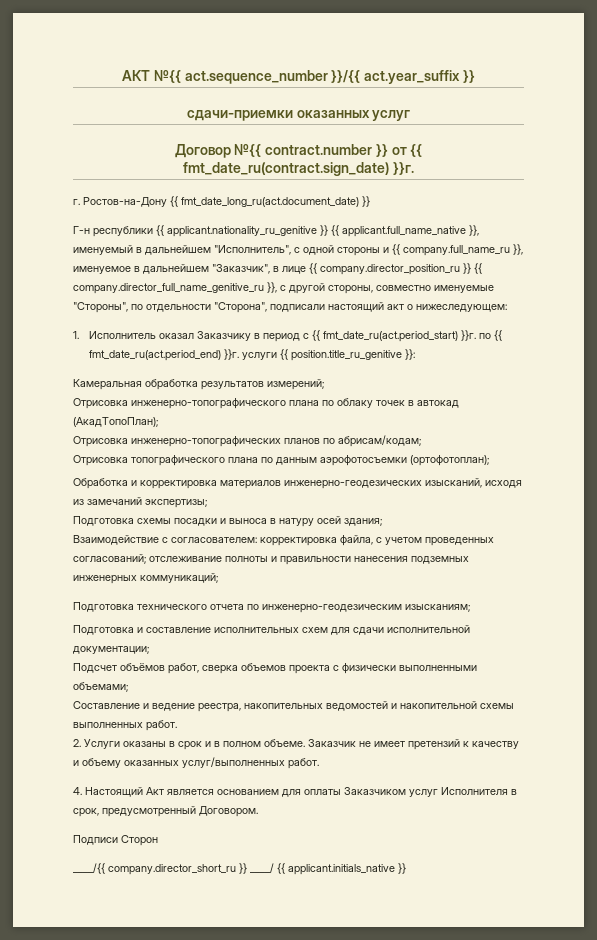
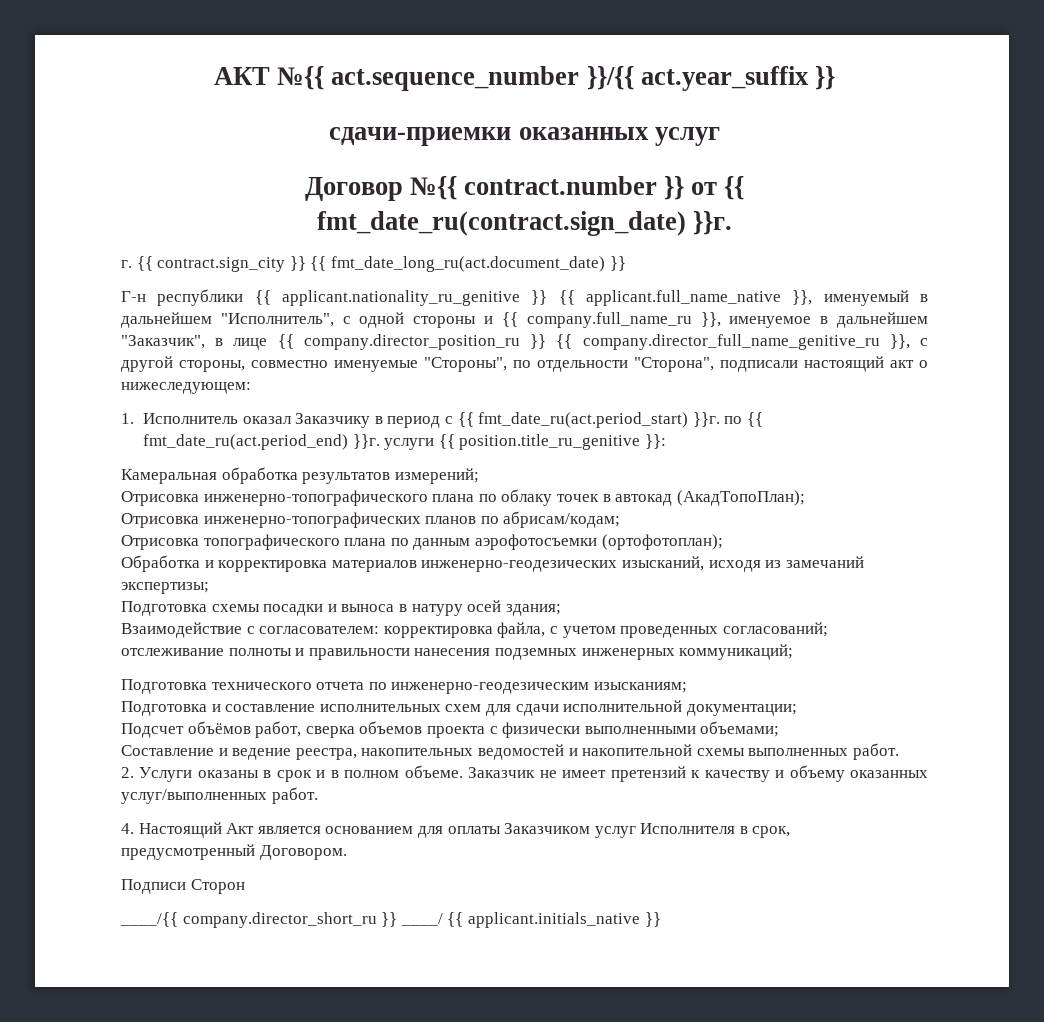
- г. Ростов-на-Дону {{ fmt_date_long_ru(act.document_date) }}
+ г. {{ contract.sign_city }} {{ fmt_date_long_ru(act.document_date) }}

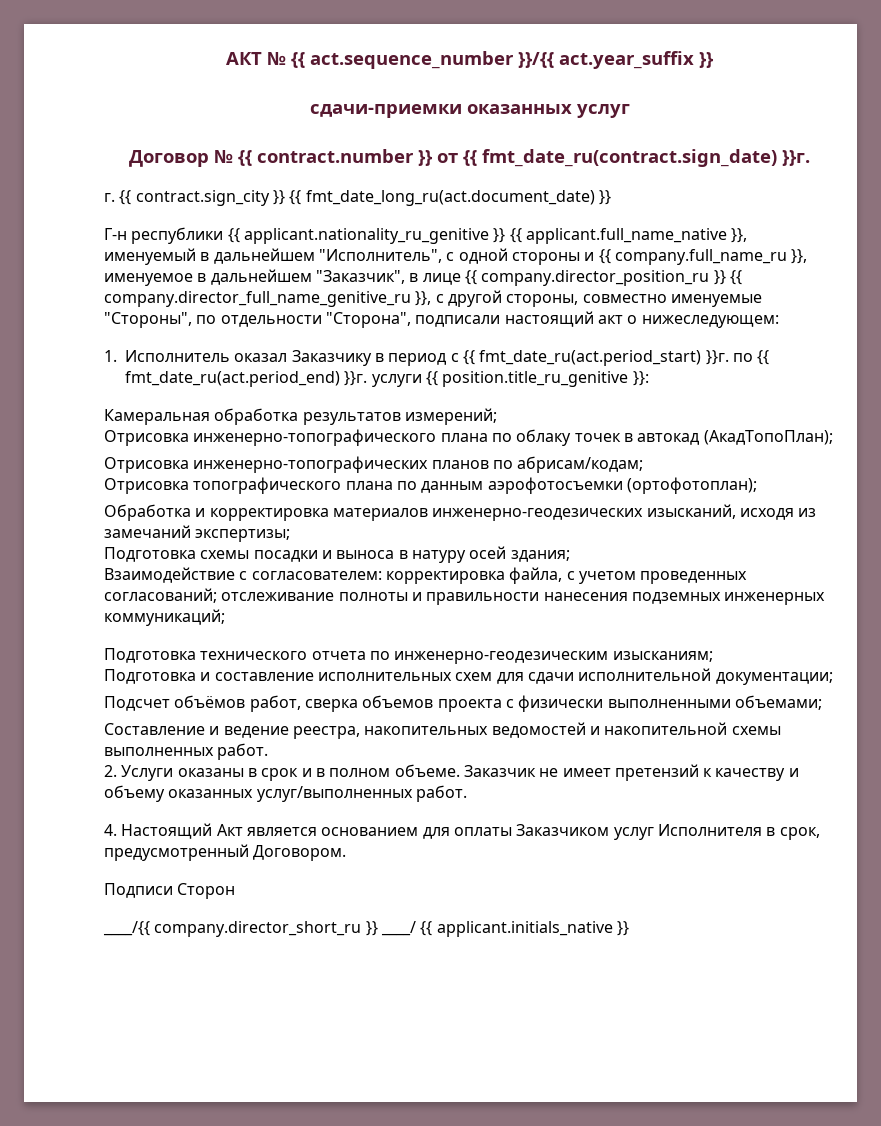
- АКТ №{{ act.sequence_number }}/{{ act.year_suffix }}
+ АКТ № {{ act.sequence_number }}/{{ act.year_suffix }}
- Договор №{{ contract.number }} от {{ fmt_date_ru(contract.sign_date) }}г.
+ Договор № {{ contract.number }} от {{ fmt_date_ru(contract.sign_date) }}г.

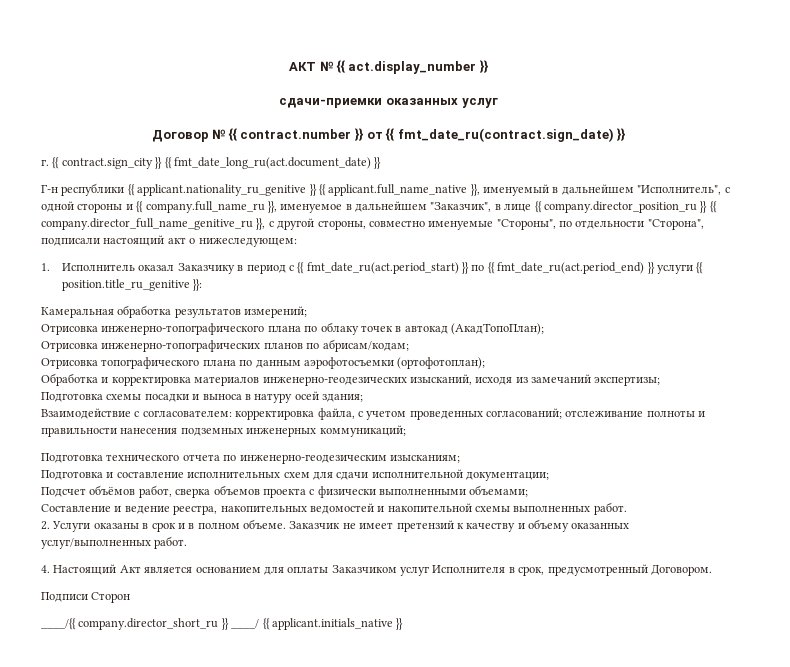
- АКТ № {{ act.sequence_number }}/{{ act.year_suffix }}
+ АКТ № {{ act.display_number }}
- Договор № {{ contract.number }} от {{ fmt_date_ru(contract.sign_date) }}г.
+ Договор № {{ contract.number }} от {{ fmt_date_ru(contract.sign_date) }}
- 1. Исполнитель оказал Заказчику в период с {{ fmt_date_ru(act.period_start) }}г. по {{ fmt_date_ru(act.period_end) }}г. услуги {{ position.title_ru_genitive }}:
+ 1. Исполнитель оказал Заказчику в период с {{ fmt_date_ru(act.period_start) }} по {{ fmt_date_ru(act.period_end) }} услуги {{ position.title_ru_genitive }}:

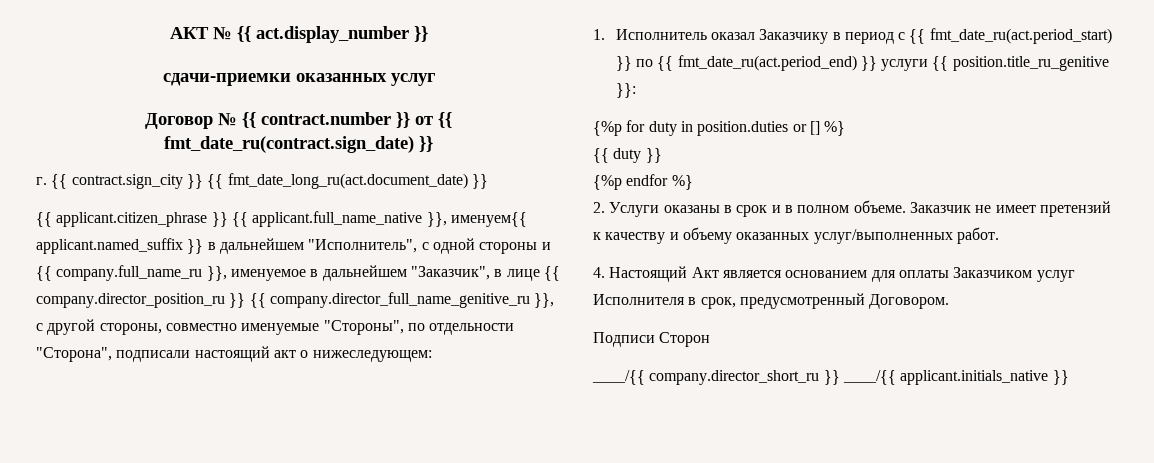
- Г-н республики {{ applicant.nationality_ru_genitive }} {{ applicant.full_name_native }}, именуемый в дальнейшем "Исполнитель", с одной стороны и {{ company.full_name_ru }}, именуемое в дальнейшем "Заказчик", в лице {{ company.director_position_ru }} {{ company.director_full_name_genitive_ru }}, с другой стороны, совместно именуемые "Стороны", по отдельности "Сторона", подписали настоящий акт о нижеследующем:
+ {{ applicant.citizen_phrase }} {{ applicant.full_name_native }}, именуем{{ applicant.named_suffix }} в дальнейшем "Исполнитель", с одной стороны и {{ company.full_name_ru }}, именуемое в дальнейшем "Заказчик", в лице {{ company.director_position_ru }} {{ company.director_full_name_genitive_ru }}, с другой стороны, совместно именуемые "Стороны", по отдельности "Сторона", подписали настоящий акт о нижеследующем:
- Камеральная обработка результатов измерений;
- Отрисовка инженерно-топографического плана по облаку точек в автокад (АкадТопоПлан);
- Отрисовка инженерно-топографических планов по абрисам/кодам;
- Отрисовка топографического плана по данным аэрофотосъемки (ортофотоплан);
- Обработка и корректировка материалов инженерно-геодезических изысканий, исходя из замечаний экспертизы;
- Подготовка схемы посадки и выноса в натуру осей здания;
- Взаимодействие с согласователем: корректировка файла, с учетом проведенных согласований; отслеживание полноты и правильности нанесения подземных инженерных коммуникаций;
- Подготовка технического отчета по инженерно-геодезическим изысканиям;
- Подготовка и составление исполнительных схем для сдачи исполнительной документации;
- Подсчет объёмов работ, сверка объемов проекта с физически выполненными объемами;
- Составление и ведение реестра, накопительных ведомостей и накопительной схемы выполненных работ.
+ {%p for duty in position.duties or [] %}
+ {{ duty }}
+ {%p endfor %}
- ____/{{ company.director_short_ru }} ____/ {{ applicant.initials_native }}
+ ____/{{ company.director_short_ru }} ____/{{ applicant.initials_native }}

